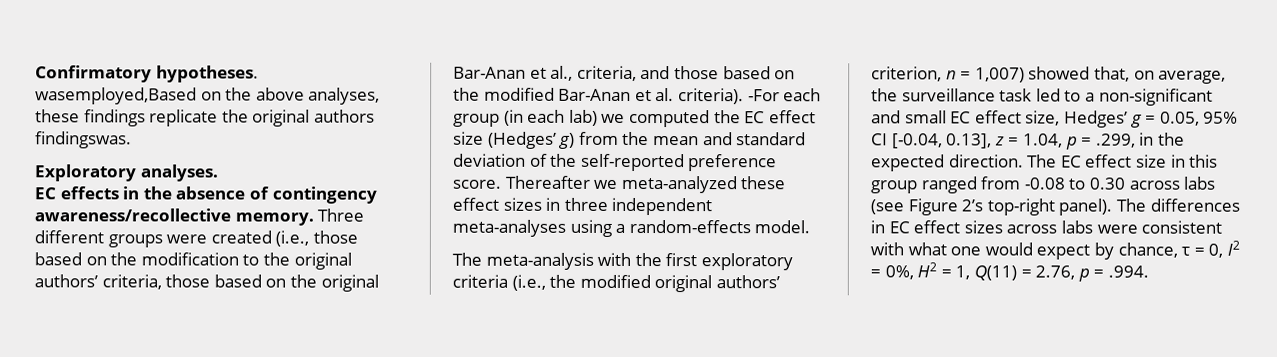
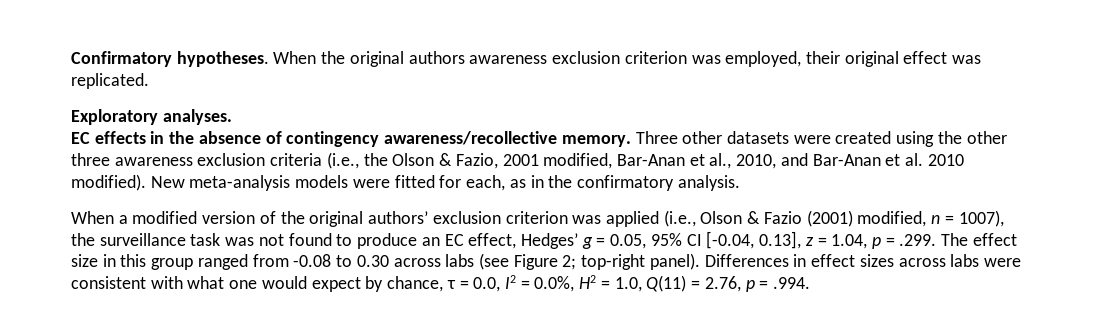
- Confirmatory hypotheses. wasemployed,Based on the above analyses, these findings replicate the original authors findingswas.
+ Confirmatory hypotheses. When the original authors awareness exclusion criterion was employed, their original effect was replicated.
- Three different groups were created (i.e., those based on the modification to the original authors’ criteria, those based on the original Bar-Anan et al., criteria, and those based on the modified Bar-Anan et al. criteria). -For each group (in each lab) we computed the EC effect size (Hedges’ g) from the mean and standard deviation of the self-reported preference score. Thereafter we meta-analyzed these effect sizes in three independent meta-analyses using a random-effects model.
- The meta-analysis with the first exploratory criteria (i.e., the modified original authors’ criterion, n = 1,007) showed that, on average, the surveillance task led to a non-significant and small EC effect size, Hedges’ g = 0.05, 95% CI [-0.04, 0.13], z = 1.04, p = .299, in the expected direction. The EC effect size in this group ranged from -0.08 to 0.30 across labs (see Figure 2’s top-right panel).
+ Three other datasets were created using the other three awareness exclusion criteria (i.e., the Olson & Fazio, 2001 modified, Bar-Anan et al., 2010, and Bar-Anan et al. 2010 modified). New meta-analysis models were fitted for each, as in the confirmatory analysis.
+ When a modified version of the original authors’ exclusion criterion was applied (i.e., Olson & Fazio (2001) modified, n = 1007), the surveillance task was not found to produce an EC effect, Hedges’ g = 0.05, 95% CI [-0.04, 0.13], z = 1.04, p = .299. The effect size in this group ranged from -0.08 to 0.30 across labs (see Figure 2; top-right panel).
- The differences in EC effect sizes across labs were consistent with what one would expect by chance, τ = 0, I2 = 0%, H2 = 1, Q(11) = 2.76, p = .994.
+ Differences in effect sizes across labs were consistent with what one would expect by chance, τ = 0.0, I2 = 0.0%, H2 = 1.0, Q(11) = 2.76, p = .994.

